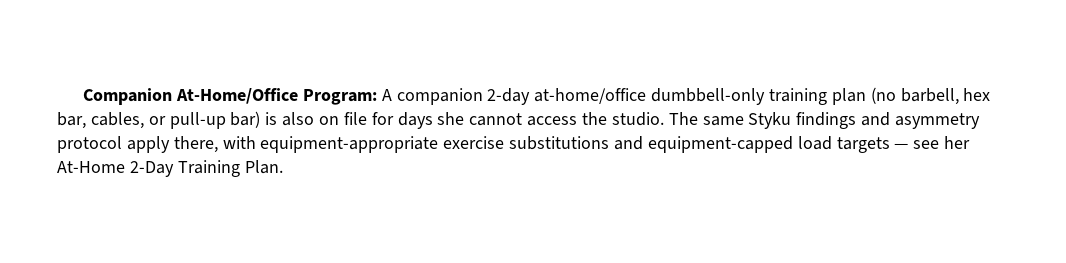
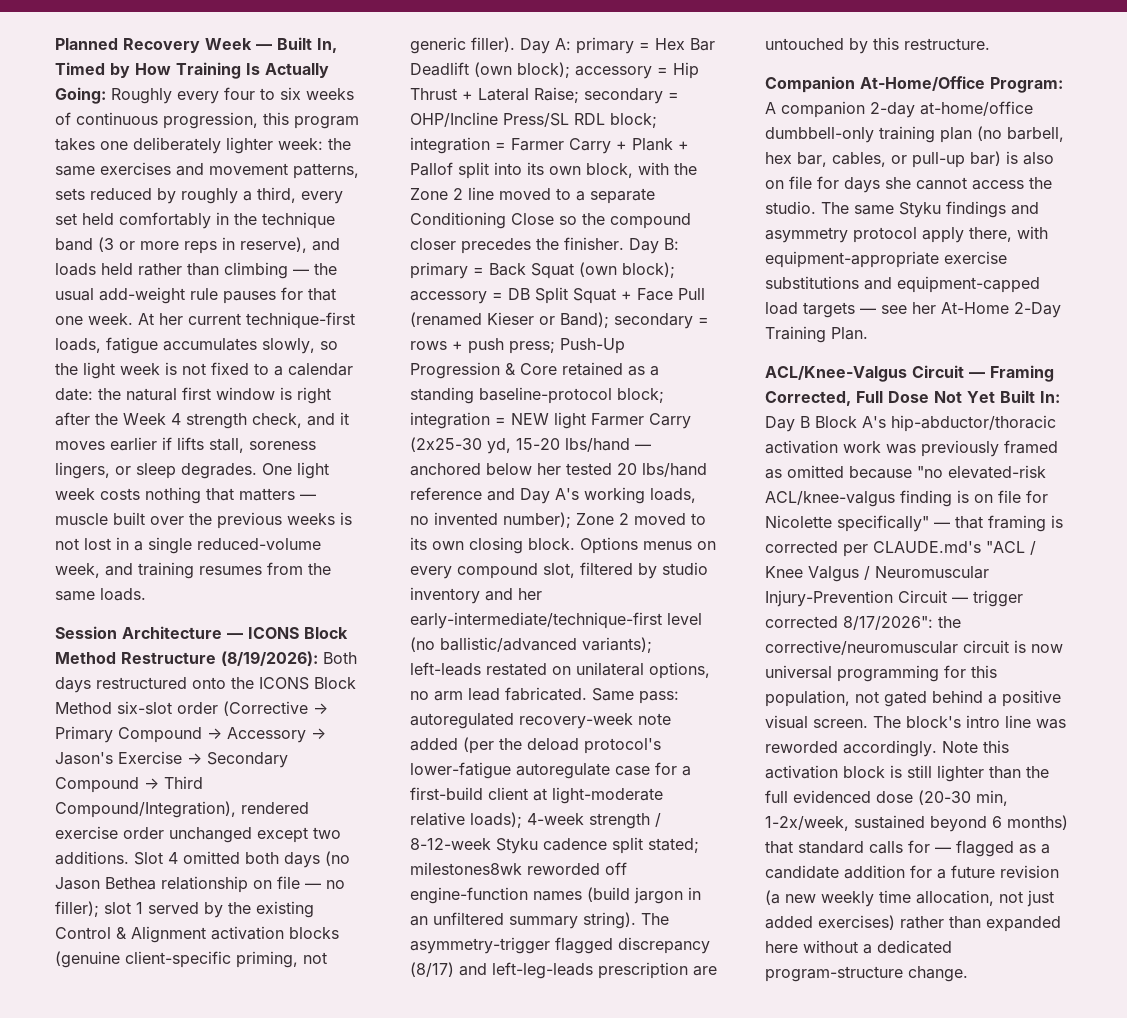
+ Planned Recovery Week — Built In, Timed by How Training Is Actually Going: Roughly every four to six weeks of continuous progression, this program takes one deliberately lighter week: the same exercises and movement patterns, sets reduced by roughly a third, every set held comfortably in the technique band (3 or more reps in reserve), and loads held rather than climbing — the usual add-weight rule pauses for that one week. At her current technique-first loads, fatigue accumulates slowly, so the light week is not fixed to a calendar date: the natural first window is right after the Week 4 strength check, and it moves earlier if lifts stall, soreness lingers, or sleep degrades. One light week costs nothing that matters — muscle built over the previous weeks is not lost in a single reduced-volume week, and training resumes from the same loads.
+ Session Architecture — ICONS Block Method Restructure (8/19/2026): Both days restructured onto the ICONS Block Method six-slot order (Corrective → Primary Compound → Accessory → Jason's Exercise → Secondary Compound → Third Compound/Integration), rendered exercise order unchanged except two additions. Slot 4 omitted both days (no Jason Bethea relationship on file — no filler); slot 1 served by the existing Control & Alignment activation blocks (genuine client-specific priming, not generic filler). Day A: primary = Hex Bar Deadlift (own block); accessory = Hip Thrust + Lateral Raise; secondary = OHP/Incline Press/SL RDL block; integration = Farmer Carry + Plank + Pallof split into its own block, with the Zone 2 line moved to a separate Conditioning Close so the compound closer precedes the finisher. Day B: primary = Back Squat (own block); accessory = DB Split Squat + Face Pull (renamed Kieser or Band); secondary = rows + push press; Push-Up Progression & Core retained as a standing baseline-protocol block; integration = NEW light Farmer Carry (2x25-30 yd, 15-20 lbs/hand — anchored below her tested 20 lbs/hand reference and Day A's working loads, no invented number); Zone 2 moved to its own closing block. Options menus on every compound slot, filtered by studio inventory and her early-intermediate/technique-first level (no ballistic/advanced variants); left-leads restated on unilateral options, no arm lead fabricated. Same pass: autoregulated recovery-week note added (per the deload protocol's lower-fatigue autoregulate case for a first-build client at light-moderate relative loads); 4-week strength / 8-12-week Styku cadence split stated; milestones8wk reworded off engine-function names (build jargon in an unfiltered summary string). The asymmetry-trigger flagged discrepancy (8/17) and left-leg-leads prescription are untouched by this restructure.
+ ACL/Knee-Valgus Circuit — Framing Corrected, Full Dose Not Yet Built In: Day B Block A's hip-abductor/thoracic activation work was previously framed as omitted because "no elevated-risk ACL/knee-valgus finding is on file for Nicolette specifically" — that framing is corrected per CLAUDE.md's "ACL / Knee Valgus / Neuromuscular Injury-Prevention Circuit — trigger corrected 8/17/2026": the corrective/neuromuscular circuit is now universal programming for this population, not gated behind a positive visual screen. The block's intro line was reworded accordingly. Note this activation block is still lighter than the full evidenced dose (20-30 min, 1-2x/week, sustained beyond 6 months) that standard calls for — flagged as a candidate addition for a future revision (a new weekly time allocation, not just added exercises) rather than expanded here without a dedicated program-structure change.

